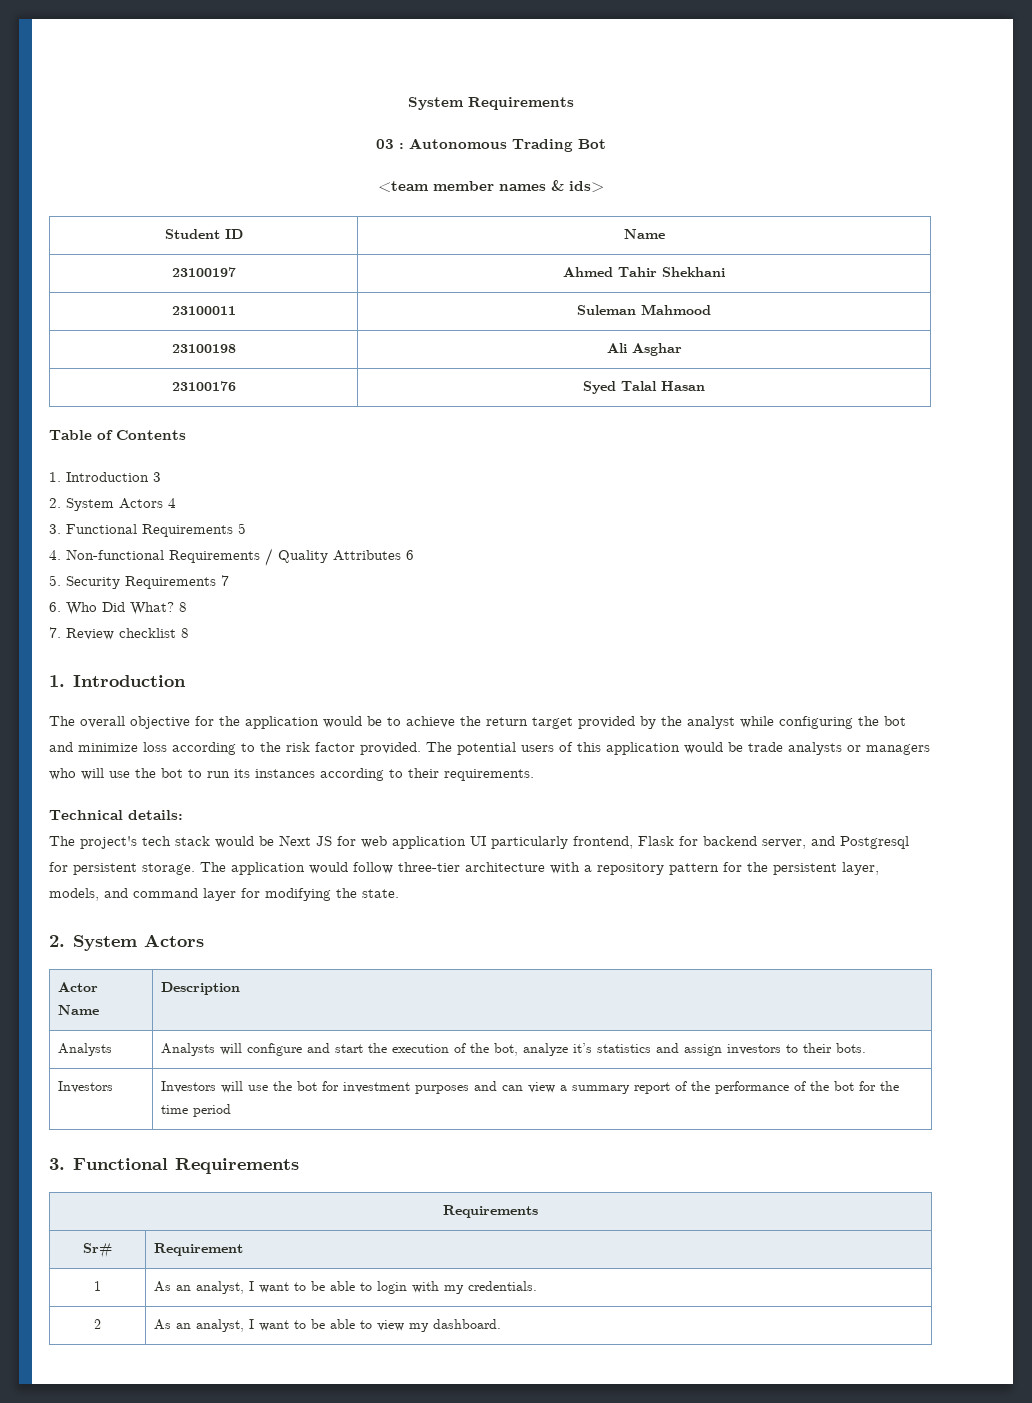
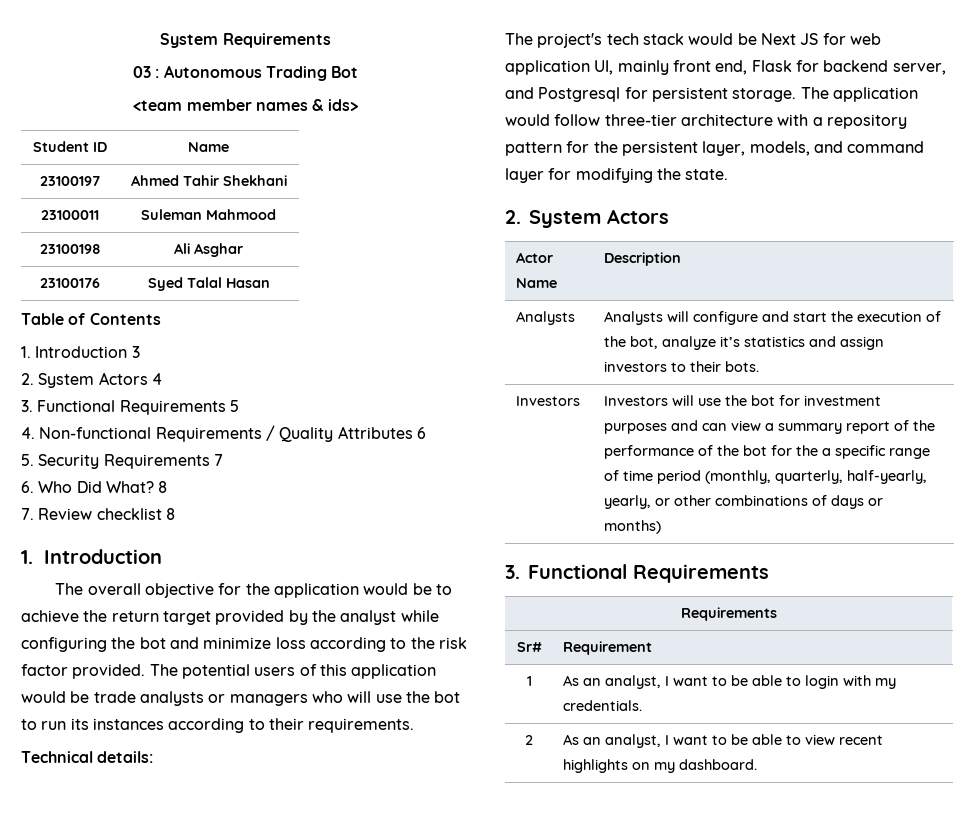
- The project's tech stack would be Next JS for web application UI particularly frontend, Flask for backend server, and Postgresql for persistent storage.
+ The project's tech stack would be Next JS for web application UI, mainly front end, Flask for backend server, and Postgresql for persistent storage.
- Investors | Investors will use the bot for investment purposes and can view a summary report of the performance of the bot for the time period
+ Investors | Investors will use the bot for investment purposes and can view a summary report of the performance of the bot for the a specific range of time period (monthly, quarterly, half-yearly, yearly, or other combinations of days or months)
- 2 | As an analyst, I want to be able to view my dashboard.
+ 2 | As an analyst, I want to be able to view recent highlights on my dashboard.

